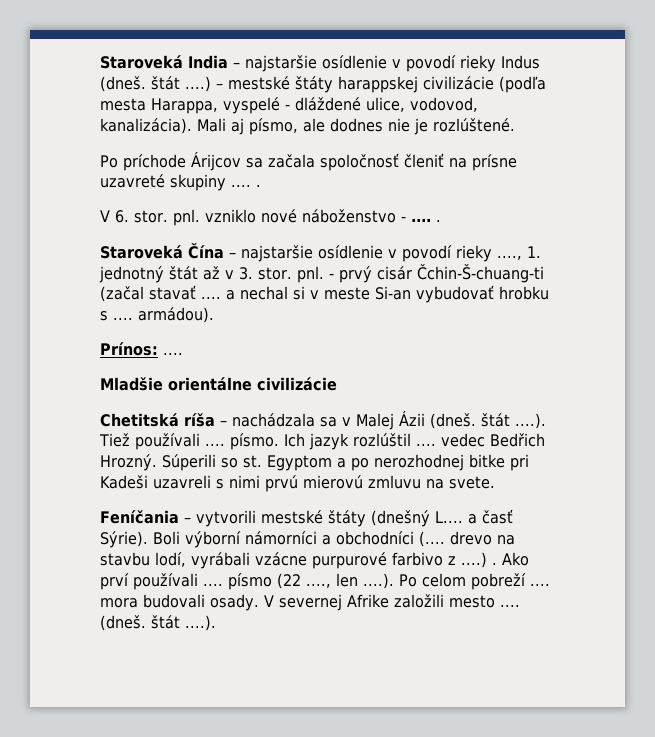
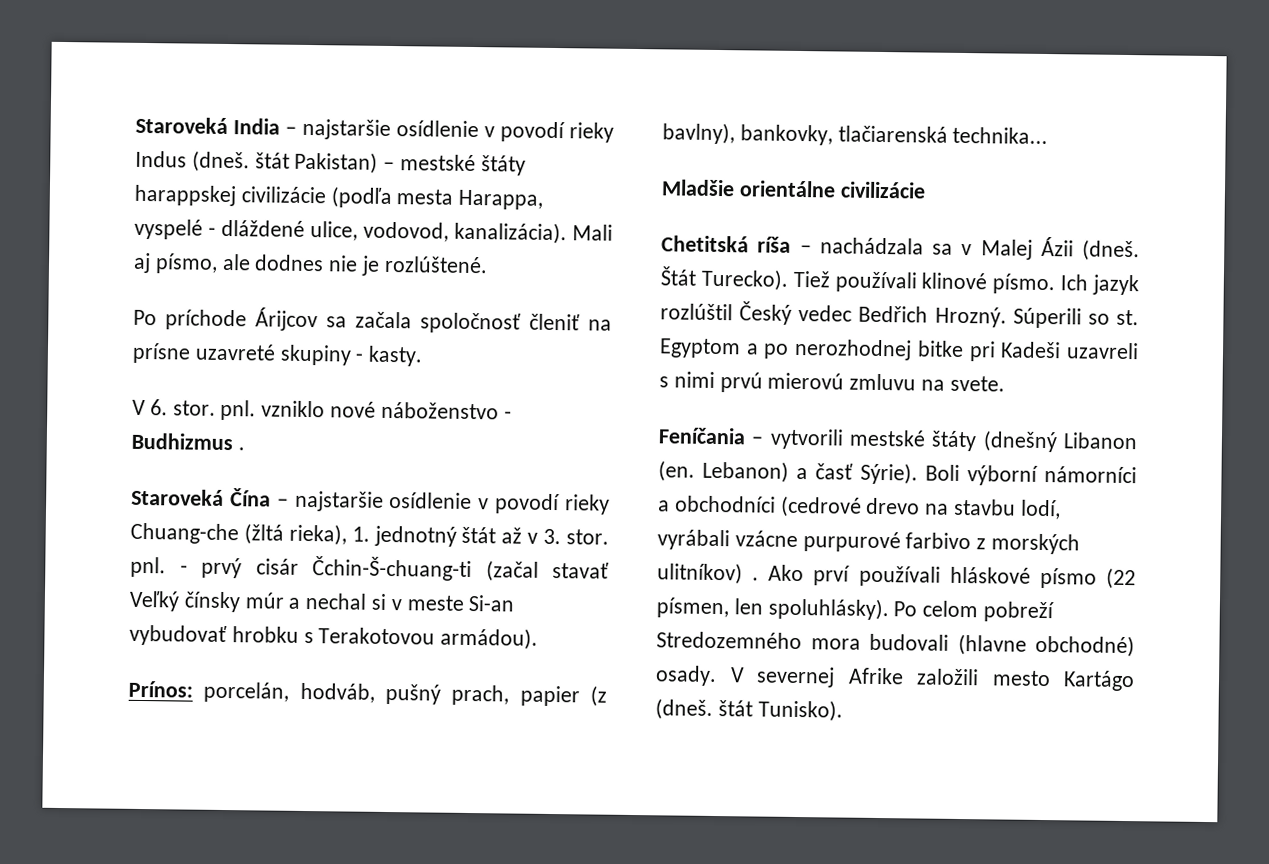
- Staroveká India – najstaršie osídlenie v povodí rieky Indus (dneš. štát ....) – mestské štáty harappskej civilizácie (podľa mesta Harappa, vyspelé - dláždené ulice, vodovod, kanalizácia).
+ Staroveká India – najstaršie osídlenie v povodí rieky Indus (dneš. štát Pakistan) – mestské štáty harappskej civilizácie (podľa mesta Harappa, vyspelé - dláždené ulice, vodovod, kanalizácia).
- Po príchode Árijcov sa začala spoločnosť členiť na prísne uzavreté skupiny .... .
+ Po príchode Árijcov sa začala spoločnosť členiť na prísne uzavreté skupiny - kasty.
- V 6. stor. pnl. vzniklo nové náboženstvo - .... .
+ V 6. stor. pnl. vzniklo nové náboženstvo - Budhizmus .
- Staroveká Čína – najstaršie osídlenie v povodí rieky ...., 1. jednotný štát až v 3. stor. pnl.
+ Staroveká Čína – najstaršie osídlenie v povodí rieky Chuang-che (žltá rieka), 1. jednotný štát až v 3. stor. pnl.
- - prvý cisár Čchin-Š-chuang-ti (začal stavať .... a nechal si v meste Si-an vybudovať hrobku s .... armádou).
+ - prvý cisár Čchin-Š-chuang-ti (začal stavať Veľký čínsky múr a nechal si v meste Si-an vybudovať hrobku s Terakotovou armádou).
- Prínos: ....
+ Prínos: porcelán, hodváb, pušný prach, papier (z bavlny), bankovky, tlačiarenská technika...
- Chetitská ríša – nachádzala sa v Malej Ázii (dneš. štát ....). Tiež používali .... písmo.
+ Chetitská ríša – nachádzala sa v Malej Ázii (dneš. Štát Turecko). Tiež používali klinové písmo.
- Ich jazyk rozlúštil .... vedec Bedřich Hrozný.
+ Ich jazyk rozlúštil Český vedec Bedřich Hrozný.
- Feníčania – vytvorili mestské štáty (dnešný L.... a časť Sýrie).
+ Feníčania – vytvorili mestské štáty (dnešný Libanon (en. Lebanon) a časť Sýrie).
- Boli výborní námorníci a obchodníci (.... drevo na stavbu lodí, vyrábali vzácne purpurové farbivo z ....) .
+ Boli výborní námorníci a obchodníci (cedrové drevo na stavbu lodí, vyrábali vzácne purpurové farbivo z morských ulitníkov) .
- Ako prví používali .... písmo (22 ...., len ....). Po celom pobreží .... mora budovali osady.
+ Ako prví používali hláskové písmo (22 písmen, len spoluhlásky). Po celom pobreží Stredozemného mora budovali (hlavne obchodné) osady.
- V severnej Afrike založili mesto .... (dneš. štát ....).
+ V severnej Afrike založili mesto Kartágo (dneš. štát Tunisko).

